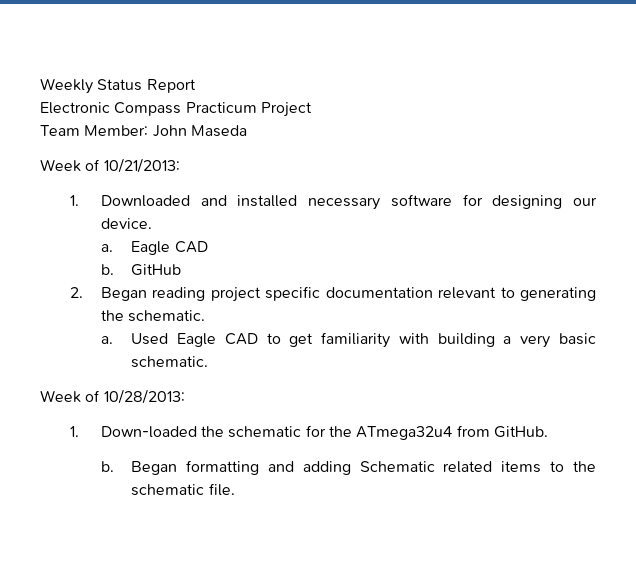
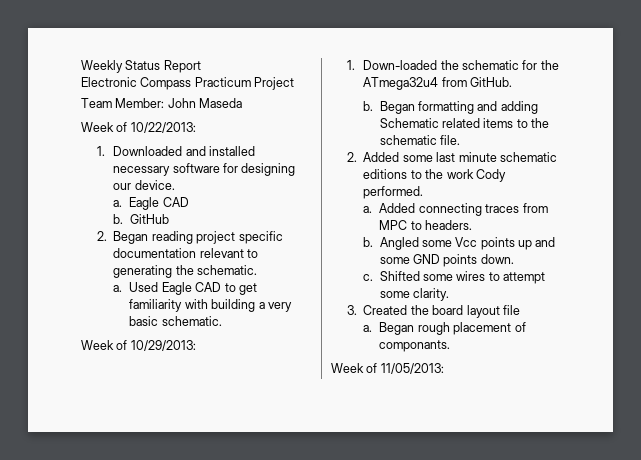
- Week of 10/21/2013:
+ Week of 10/22/2013:
- Week of 10/28/2013:
+ Week of 10/29/2013:
+ 2. Added some last minute schematic editions to the work Cody performed.
+ a. Added connecting traces from MPC to headers.
+ b. Angled some Vcc points up and some GND points down.
+ c. Shifted some wires to attempt some clarity.
+ 3. Created the board layout file
+ a. Began rough placement of componants.
+ Week of 11/05/2013:

